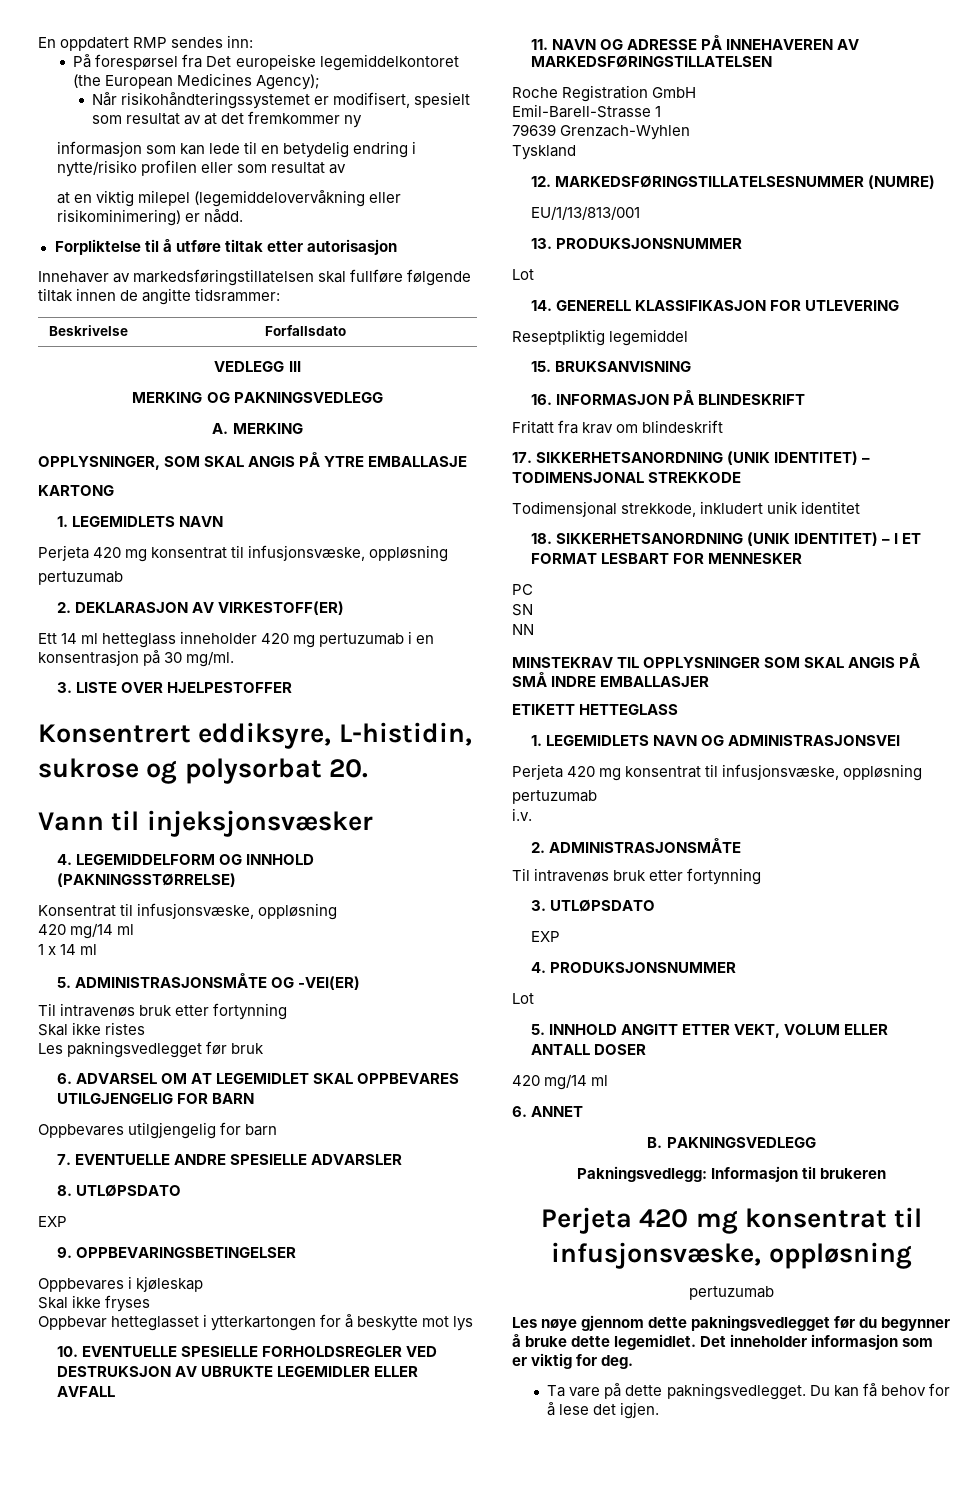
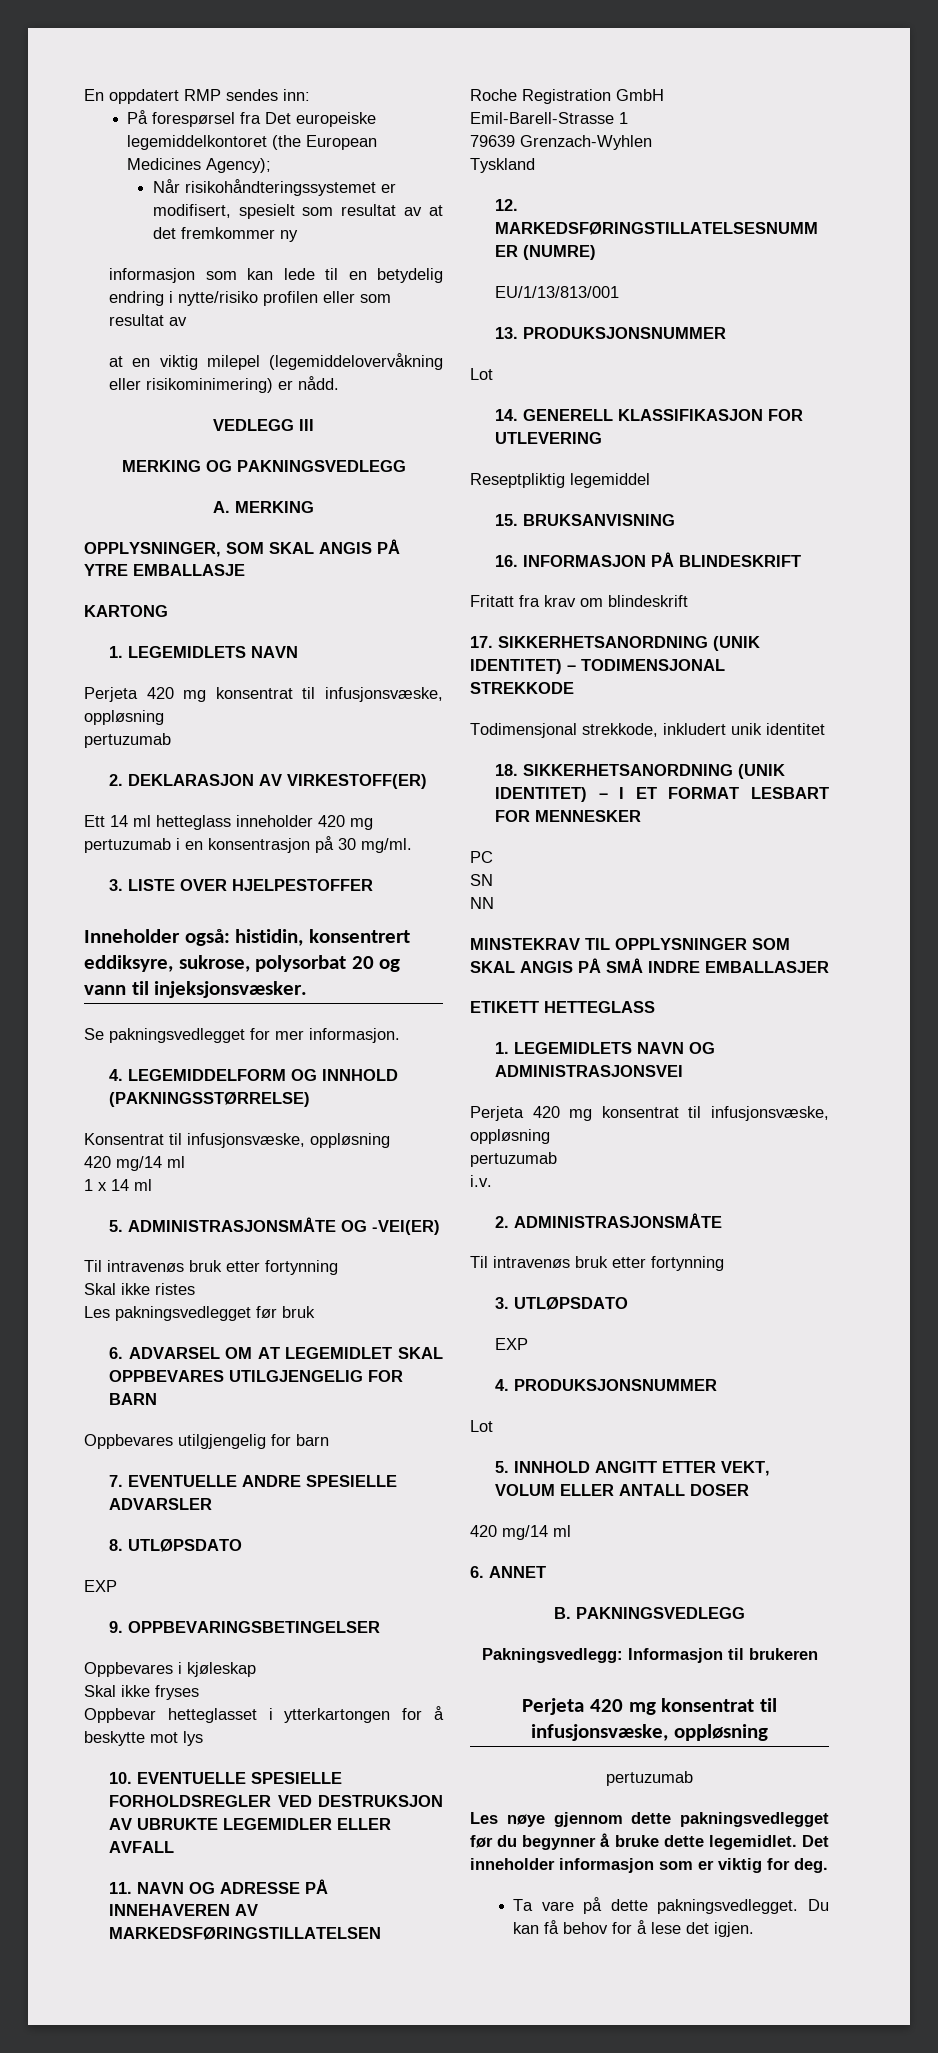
- Forpliktelse til å utføre tiltak etter autorisasjon
- Innehaver av markedsføringstillatelsen skal fullføre følgende tiltak innen de angitte tidsrammer:
- Beskrivelse | Forfallsdato
- Konsentrert eddiksyre, L-histidin, sukrose og polysorbat 20.
- Vann til injeksjonsvæsker
+ Inneholder også: histidin, konsentrert eddiksyre, sukrose, polysorbat 20 og vann til injeksjonsvæsker.
+ Se pakningsvedlegget for mer informasjon.

